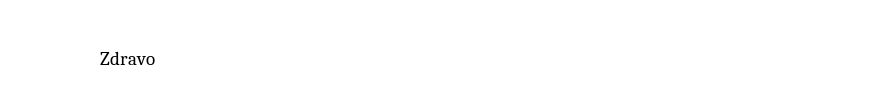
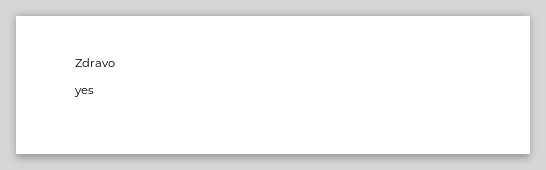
+ yes

